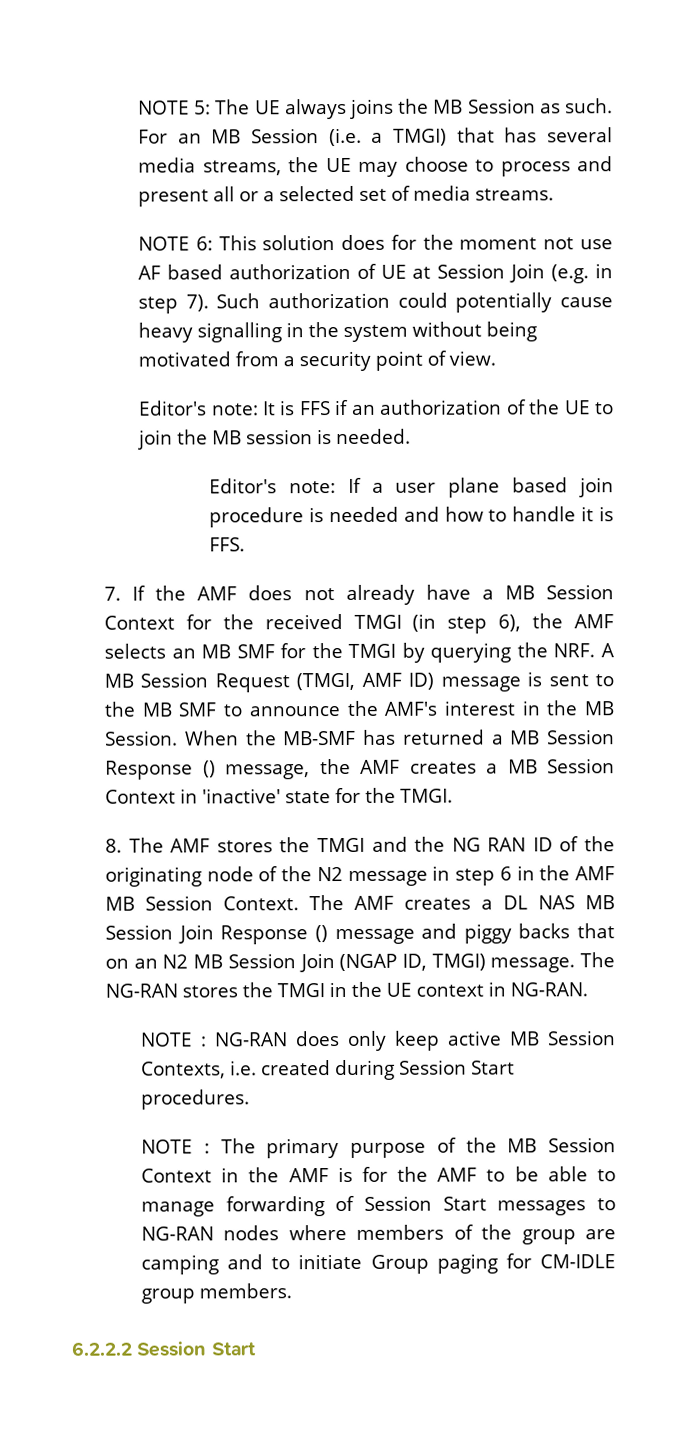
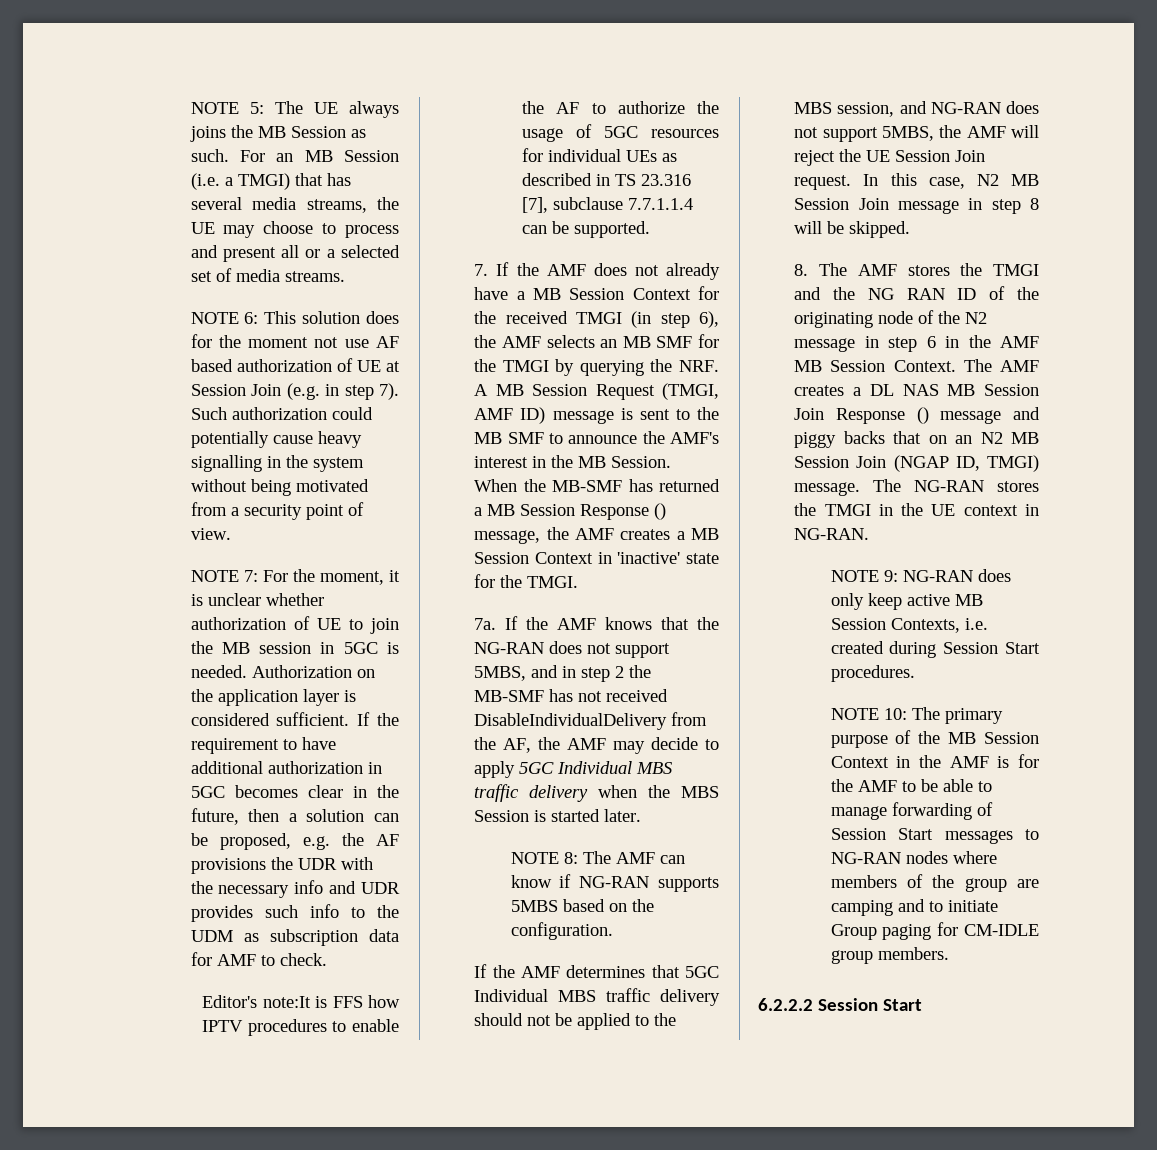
- Editor's note: It is FFS if an authorization of the UE to join the MB session is needed.
- Editor's note: If a user plane based join procedure is needed and how to handle it is FFS.
+ NOTE 7: For the moment, it is unclear whether authorization of UE to join the MB session in 5GC is needed. Authorization on the application layer is considered sufficient. If the requirement to have additional authorization in 5GC becomes clear in the future, then a solution can be proposed, e.g. the AF provisions the UDR with the necessary info and UDR provides such info to the UDM as subscription data for AMF to check.
+ Editor's note:It is FFS how IPTV procedures to enable the AF to authorize the usage of 5GC resources for individual UEs as described in TS 23.316 [7], subclause 7.7.1.1.4 can be supported.
+ 7a. If the AMF knows that the NG-RAN does not support 5MBS, and in step 2 the MB-SMF has not received DisableIndividualDelivery from the AF, the AMF may decide to apply 5GC Individual MBS traffic delivery when the MBS Session is started later.
+ NOTE 8: The AMF can know if NG-RAN supports 5MBS based on the configuration.
+ If the AMF determines that 5GC Individual MBS traffic delivery should not be applied to the MBS session, and NG-RAN does not support 5MBS, the AMF will reject the UE Session Join request. In this case, N2 MB Session Join message in step 8 will be skipped.
- NOTE : NG-RAN does only keep active MB Session Contexts, i.e. created during Session Start procedures.
+ NOTE 9: NG-RAN does only keep active MB Session Contexts, i.e. created during Session Start procedures.
- NOTE : The primary purpose of the MB Session Context in the AMF is for the AMF to be able to manage forwarding of Session Start messages to NG-RAN nodes where members of the group are camping and to initiate Group paging for CM-IDLE group members.
+ NOTE 10: The primary purpose of the MB Session Context in the AMF is for the AMF to be able to manage forwarding of Session Start messages to NG-RAN nodes where members of the group are camping and to initiate Group paging for CM-IDLE group members.

